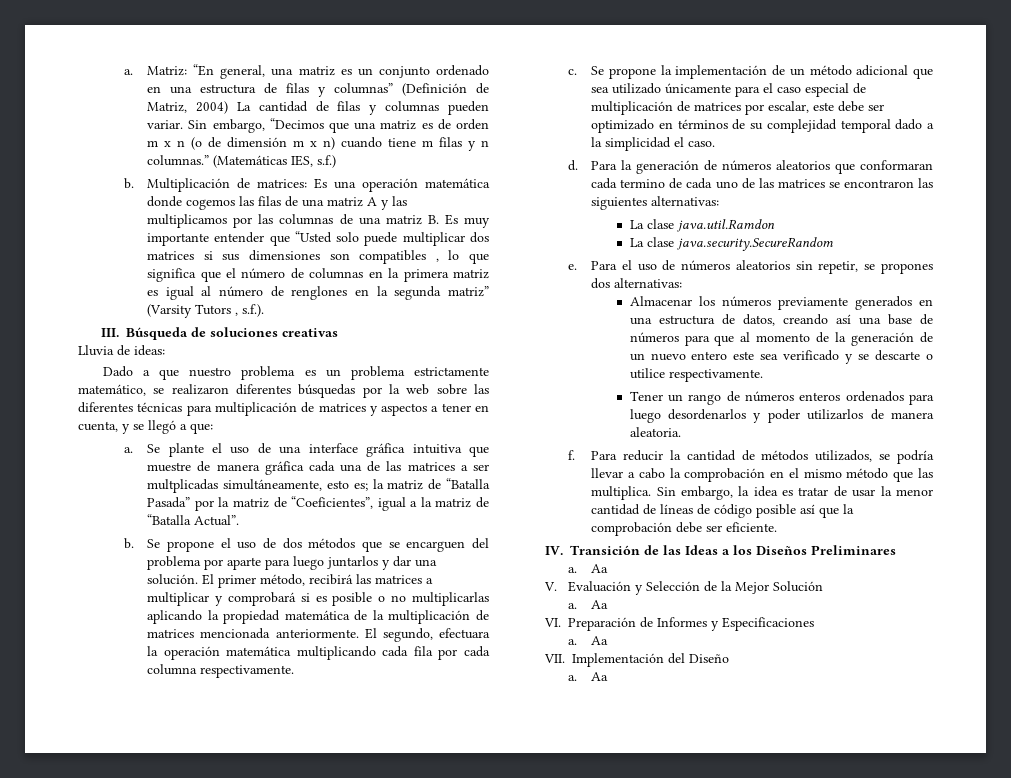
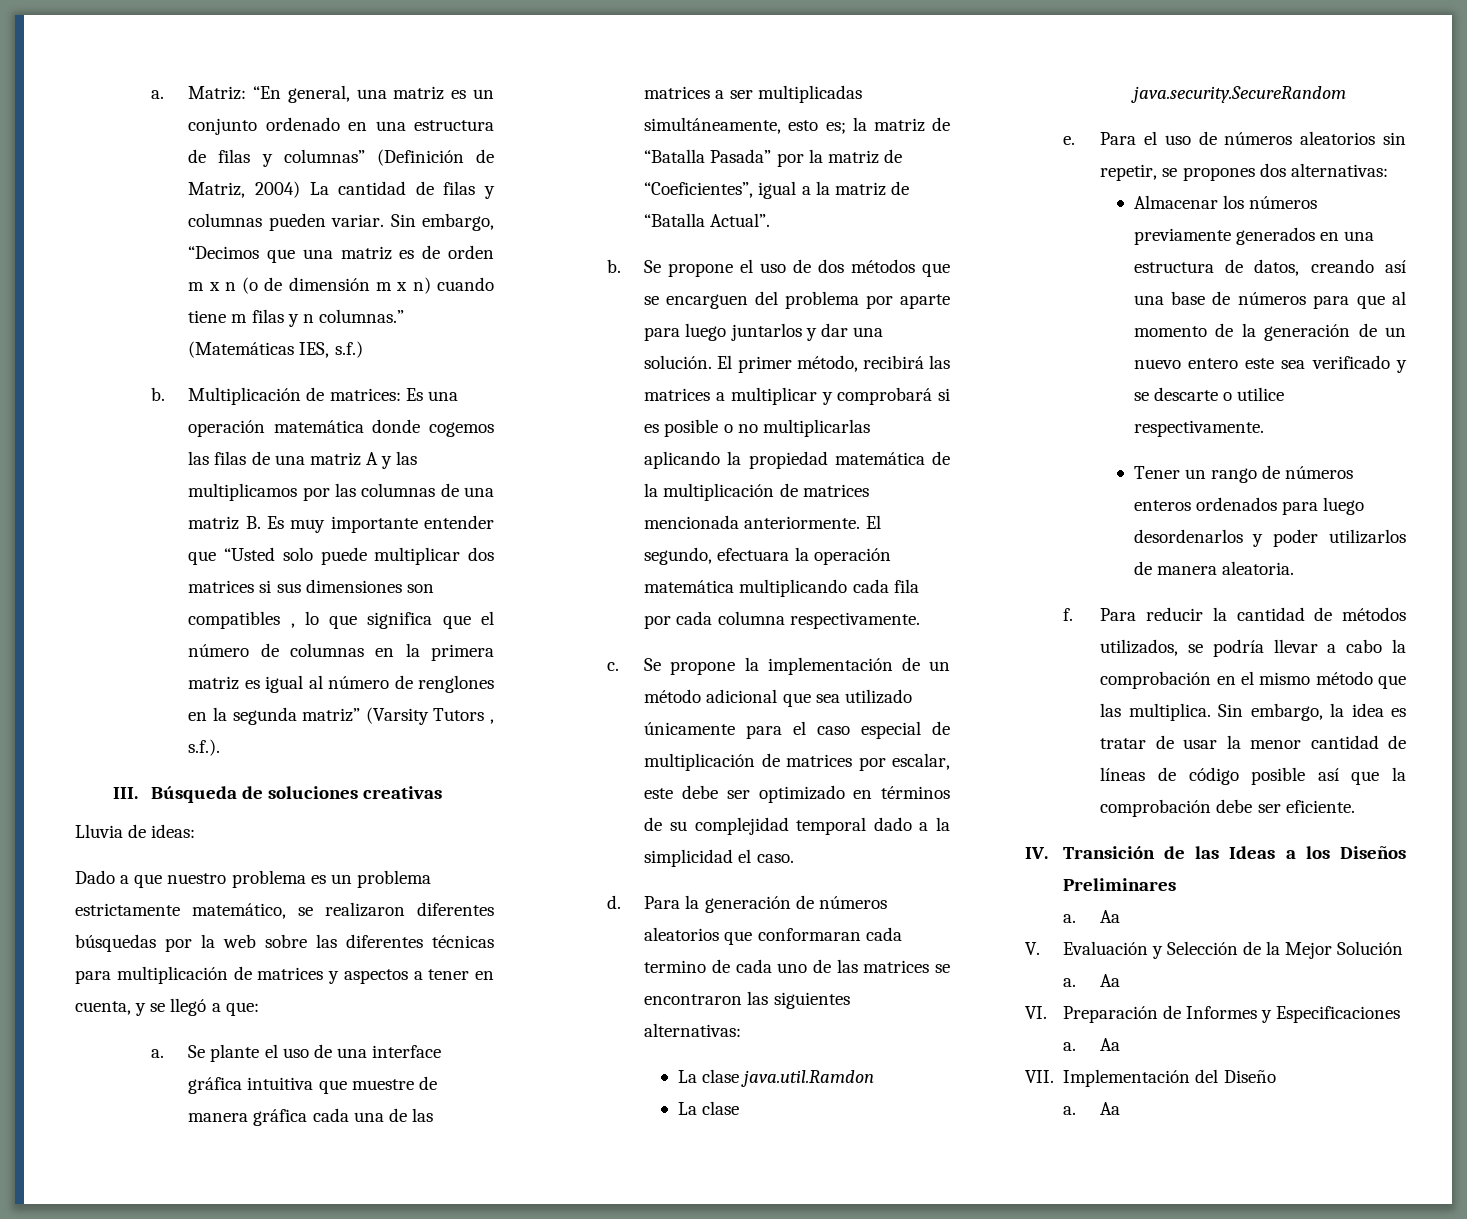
- Se plante el uso de una interface gráfica intuitiva que muestre de manera gráfica cada una de las matrices a ser multplicadas simultáneamente, esto es; la matriz de “Batalla Pasada” por la matriz de “Coeficientes”, igual a la matriz de “Batalla Actual”.
+ Se plante el uso de una interface gráfica intuitiva que muestre de manera gráfica cada una de las matrices a ser multiplicadas simultáneamente, esto es; la matriz de “Batalla Pasada” por la matriz de “Coeficientes”, igual a la matriz de “Batalla Actual”.

